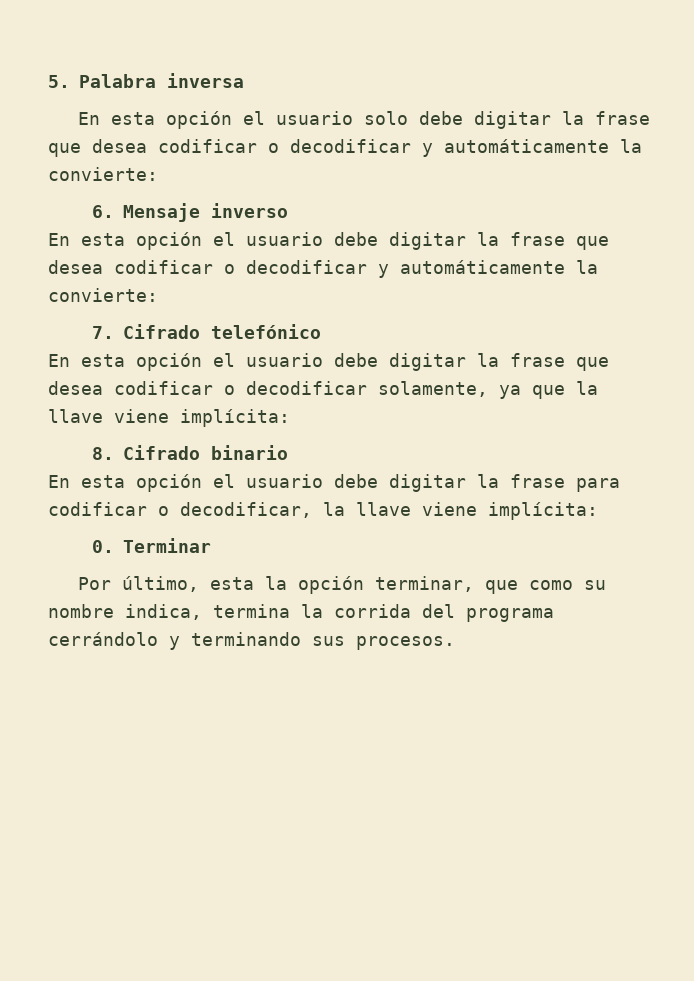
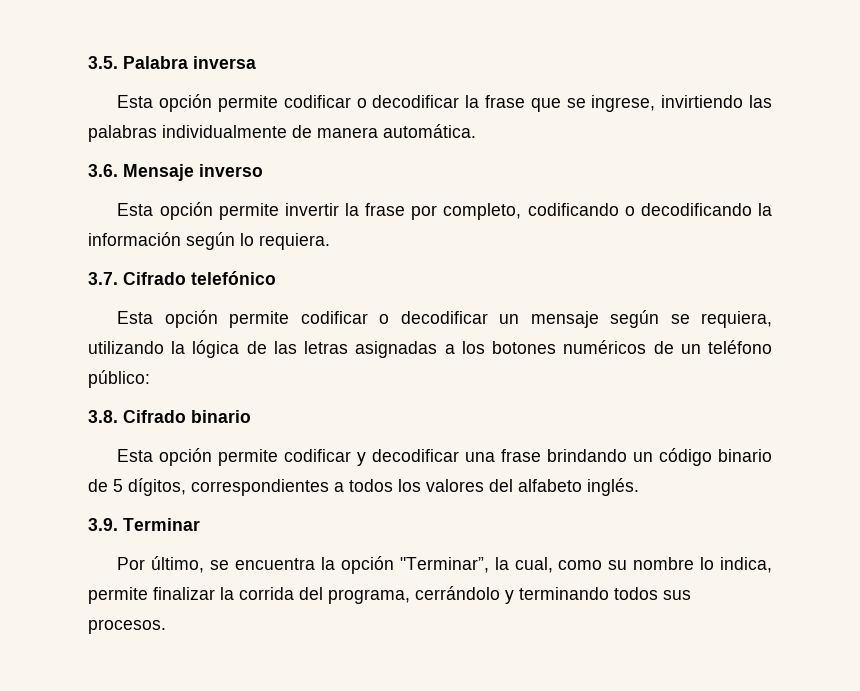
- 5. Palabra inversa
+ 3.5. Palabra inversa
- En esta opción el usuario solo debe digitar la frase que desea codificar o decodificar y automáticamente la convierte:
- 6. Mensaje inverso
- En esta opción el usuario debe digitar la frase que desea codificar o decodificar y automáticamente la convierte:
- 7. Cifrado telefónico
- En esta opción el usuario debe digitar la frase que desea codificar o decodificar solamente, ya que la llave viene implícita:
- 8. Cifrado binario
- En esta opción el usuario debe digitar la frase para codificar o decodificar, la llave viene implícita:
- 0. Terminar
- Por último, esta la opción terminar, que como su nombre indica, termina la corrida del programa cerrándolo y terminando sus procesos.
+ Esta opción permite codificar o decodificar la frase que se ingrese, invirtiendo las palabras individualmente de manera automática.
+ 3.6. Mensaje inverso
+ Esta opción permite invertir la frase por completo, codificando o decodificando la información según lo requiera.
+ 3.7. Cifrado telefónico
+ Esta opción permite codificar o decodificar un mensaje según se requiera, utilizando la lógica de las letras asignadas a los botones numéricos de un teléfono público:
+ 3.8. Cifrado binario
+ Esta opción permite codificar y decodificar una frase brindando un código binario de 5 dígitos, correspondientes a todos los valores del alfabeto inglés.
+ 3.9. Terminar
+ Por último, se encuentra la opción "Terminar”, la cual, como su nombre lo indica, permite finalizar la corrida del programa, cerrándolo y terminando todos sus procesos.

